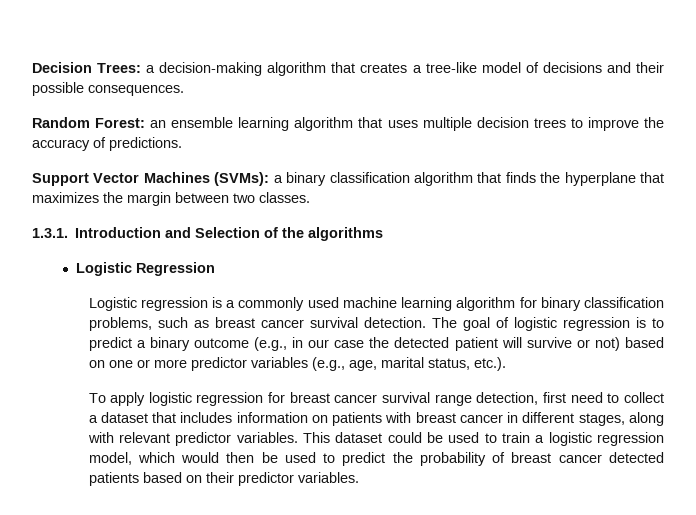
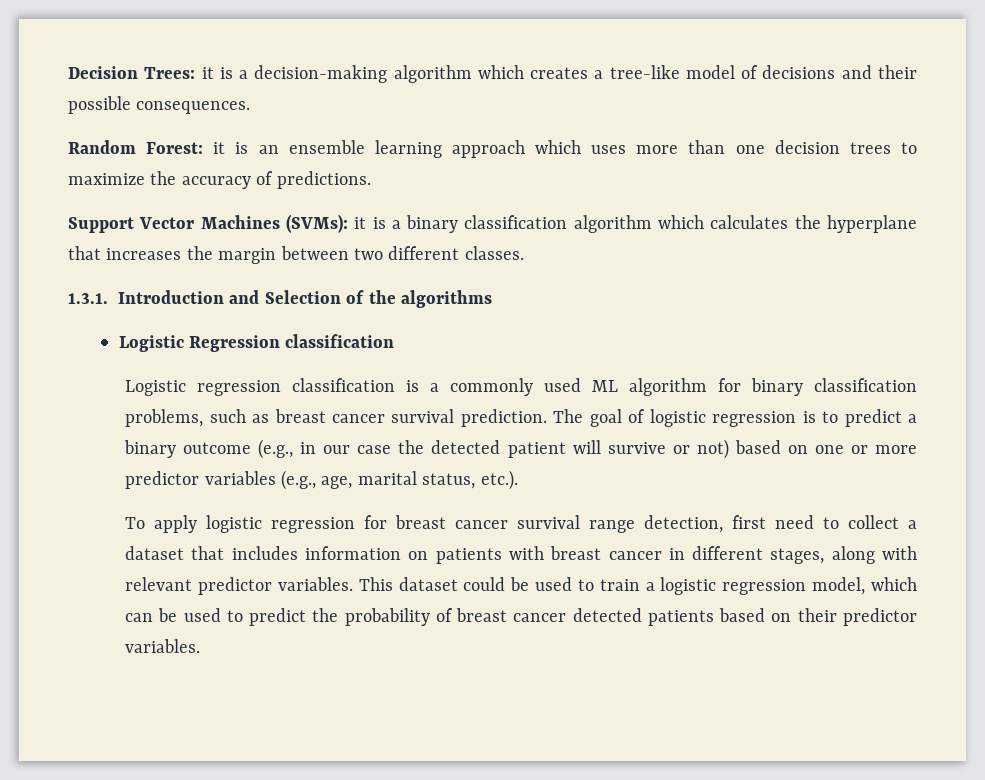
- Decision Trees: a decision-making algorithm that creates a tree-like model of decisions and their possible consequences.
+ Decision Trees: it is a decision-making algorithm which creates a tree-like model of decisions and their possible consequences.
- Random Forest: an ensemble learning algorithm that uses multiple decision trees to improve the accuracy of predictions.
+ Random Forest: it is an ensemble learning approach which uses more than one decision trees to maximize the accuracy of predictions.
- Support Vector Machines (SVMs): a binary classification algorithm that finds the hyperplane that maximizes the margin between two classes.
+ Support Vector Machines (SVMs): it is a binary classification algorithm which calculates the hyperplane that increases the margin between two different classes.
- Logistic Regression
+ Logistic Regression classification
- Logistic regression is a commonly used machine learning algorithm for binary classification problems, such as breast cancer survival detection.
+ Logistic regression classification is a commonly used ML algorithm for binary classification problems, such as breast cancer survival prediction.
- This dataset could be used to train a logistic regression model, which would then be used to predict the probability of breast cancer detected patients based on their predictor variables.
+ This dataset could be used to train a logistic regression model, which can be used to predict the probability of breast cancer detected patients based on their predictor variables.

